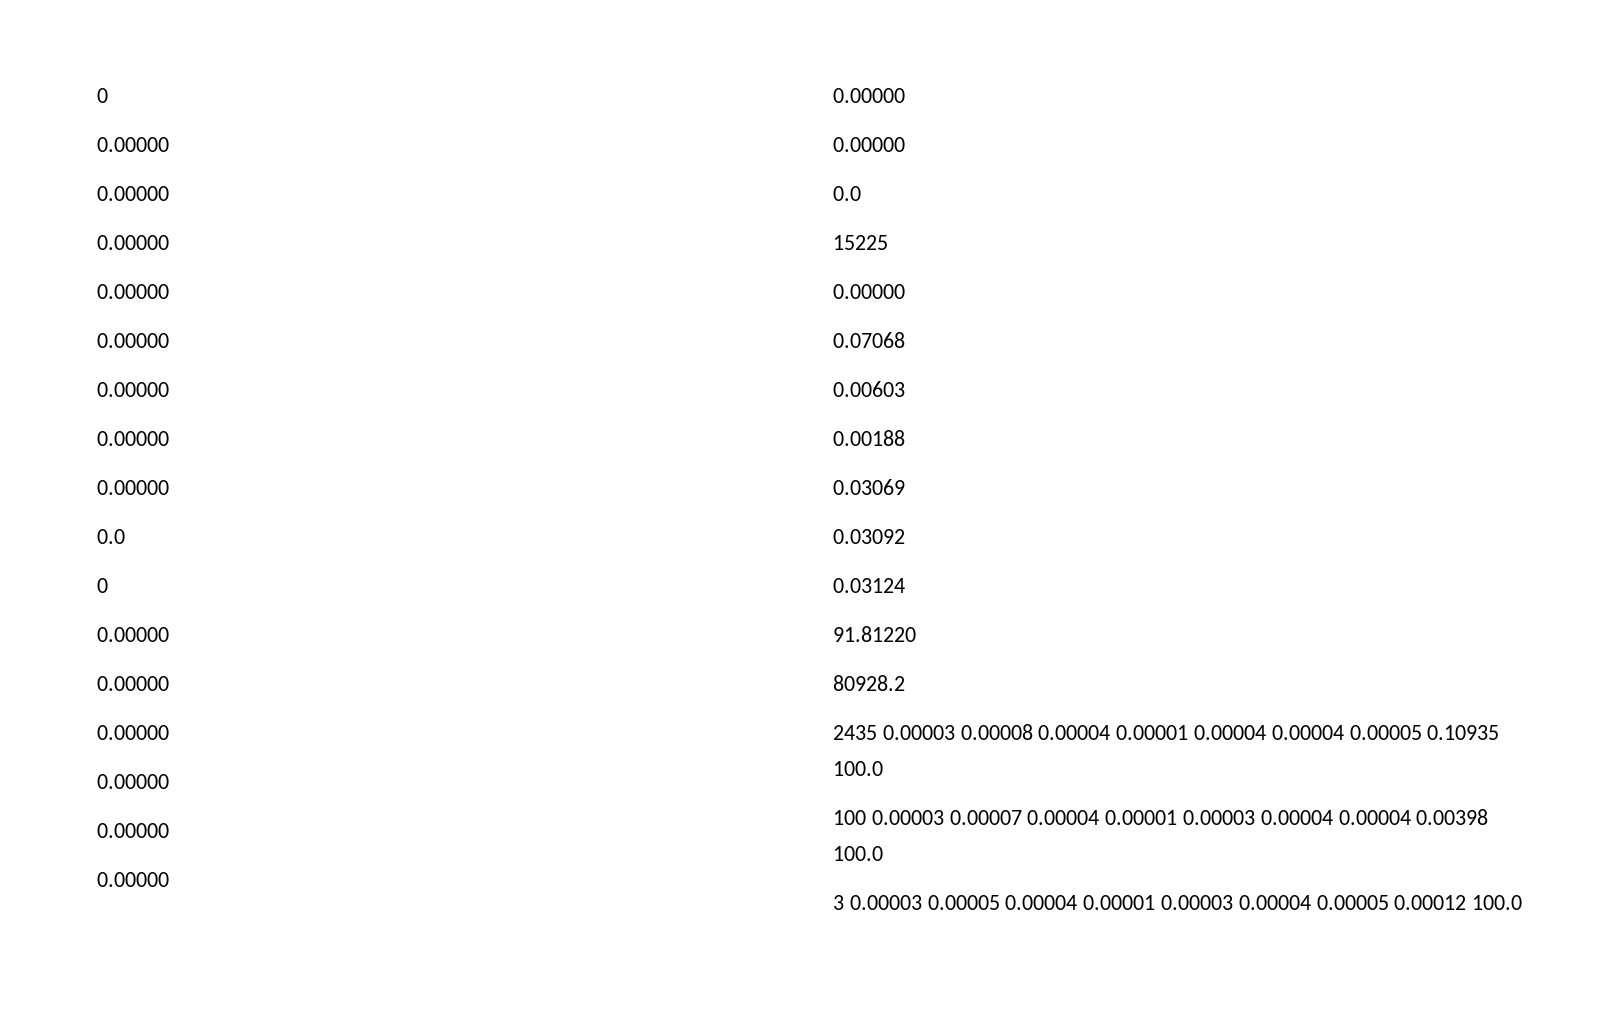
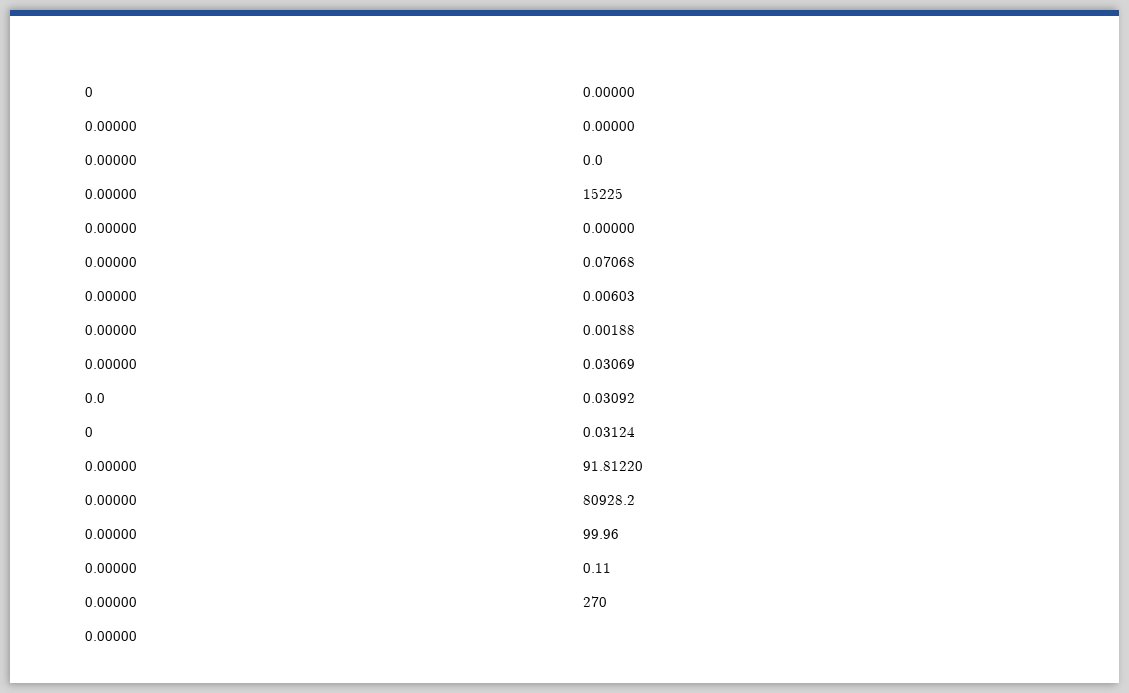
- 2435 0.00003 0.00008 0.00004 0.00001 0.00004 0.00004 0.00005 0.10935 100.0
- 100 0.00003 0.00007 0.00004 0.00001 0.00003 0.00004 0.00004 0.00398 100.0
- 3 0.00003 0.00005 0.00004 0.00001 0.00003 0.00004 0.00005 0.00012 100.0
+ 99.96
+ 0.11
+ 270

